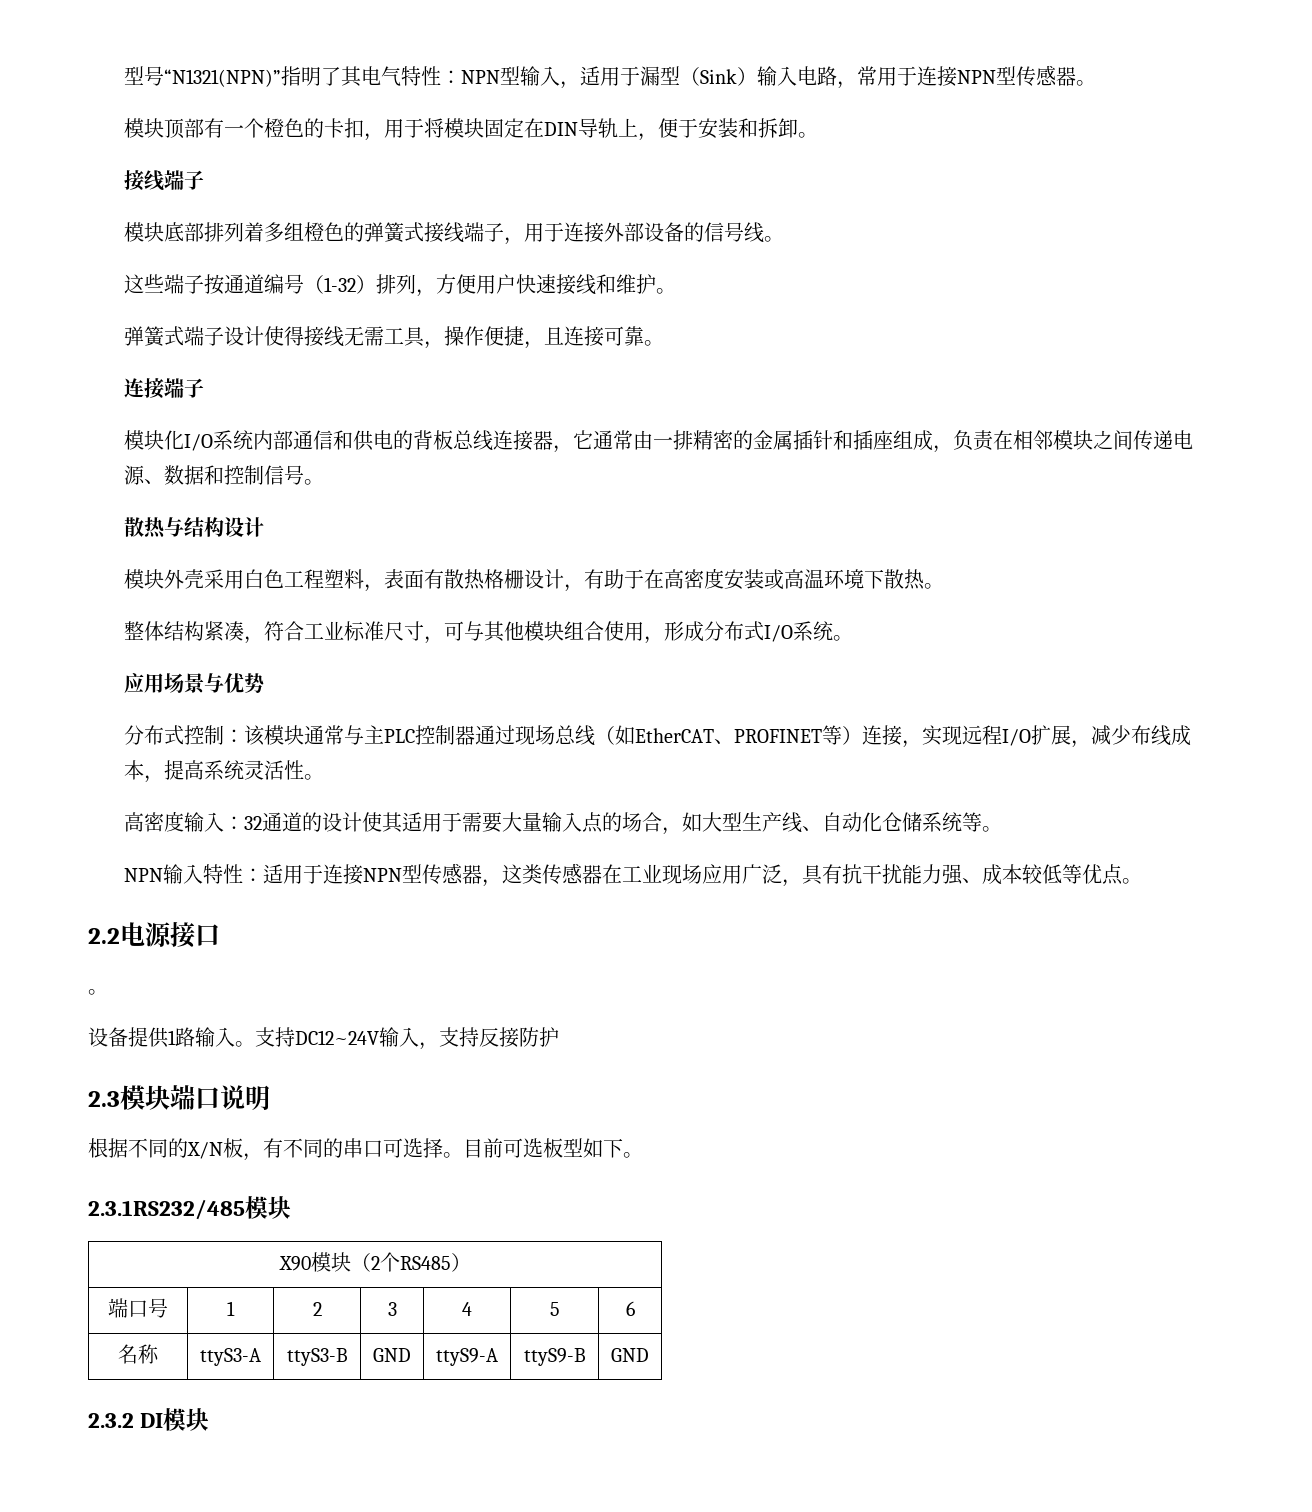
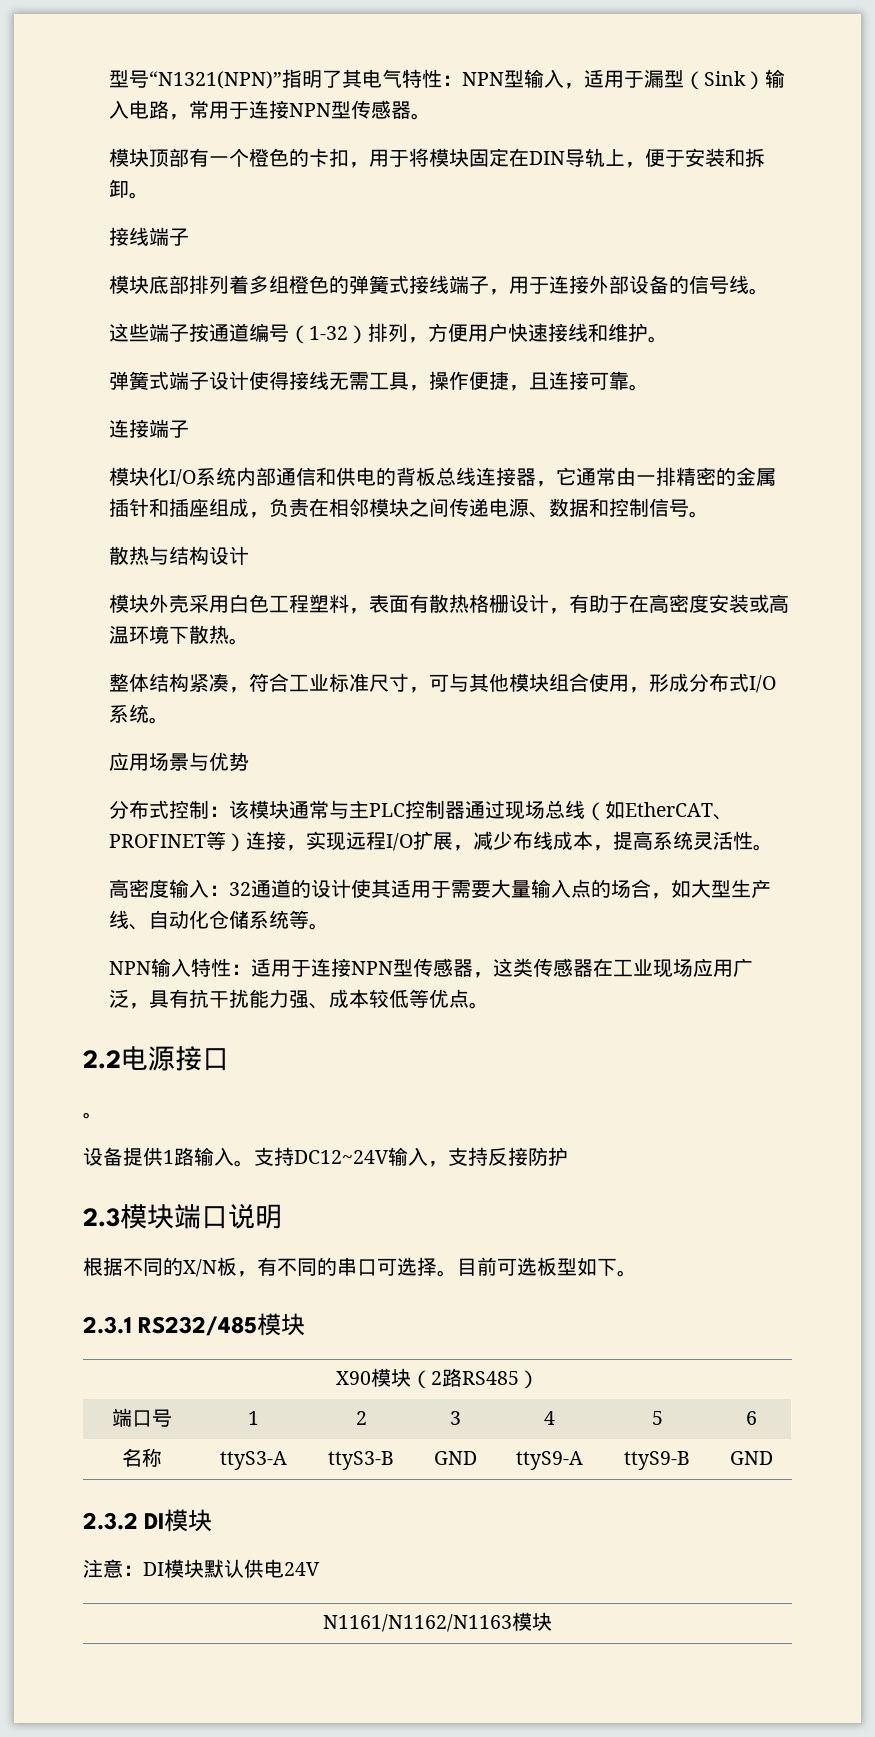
- 2.3.1RS232/485模块
+ 2.3.1 RS232/485模块
- X90模块（2个RS485）
+ X90模块（2路RS485）
+ 注意：DI模块默认供电24V
+ N1161/N1162/N1163模块

